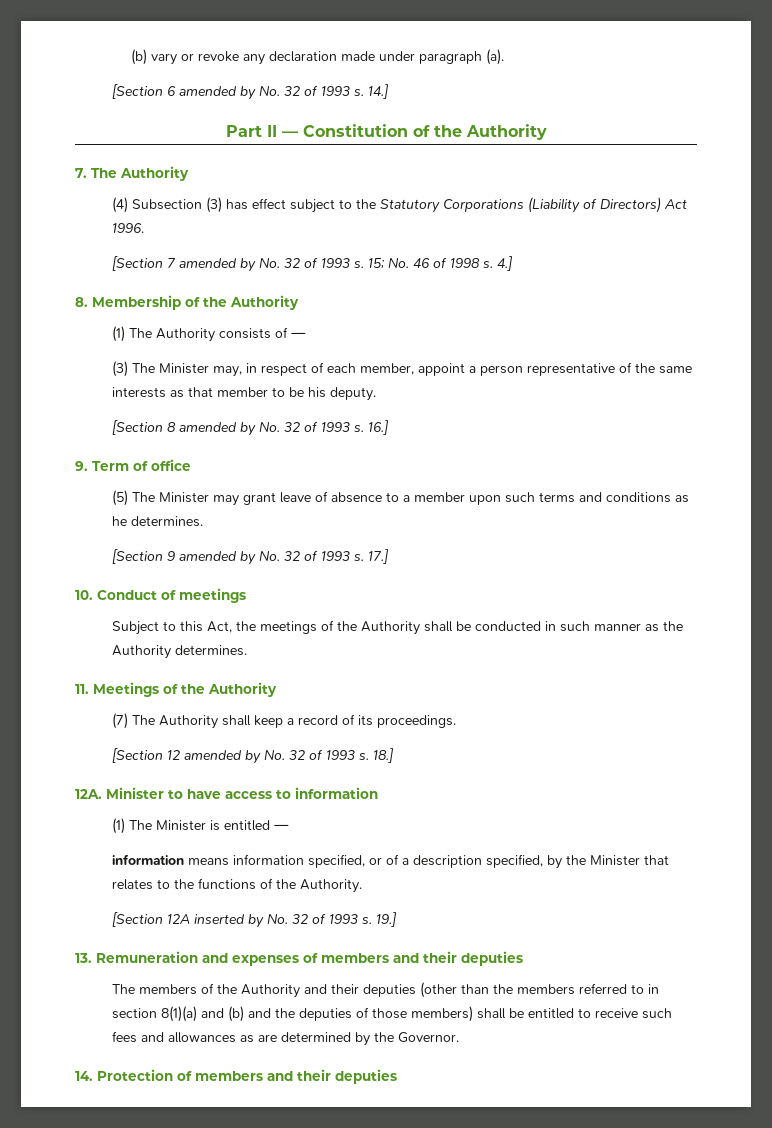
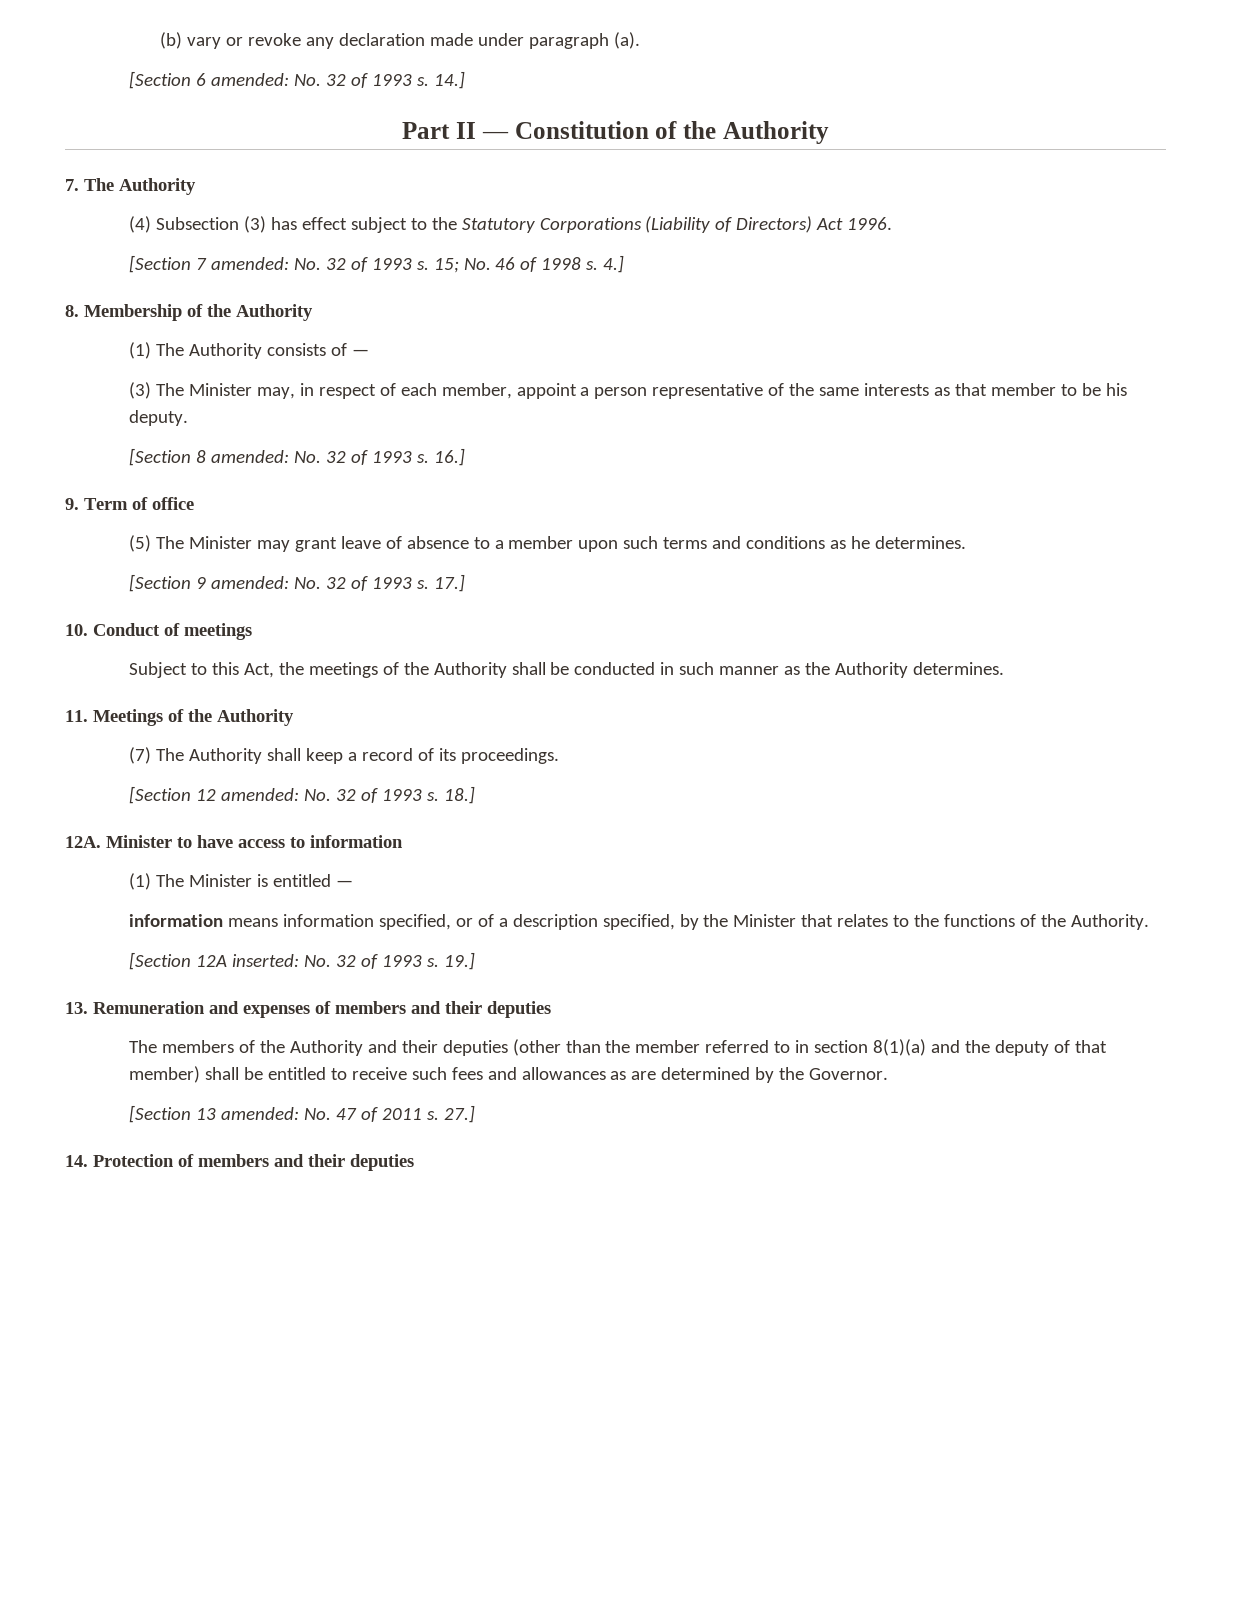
- [Section 6 amended by No. 32 of 1993 s.
+ [Section 6 amended: No. 32 of 1993 s.
- [Section 7 amended by No. 32 of 1993 s.
+ [Section 7 amended: No. 32 of 1993 s.
- [Section 8 amended by No. 32 of 1993 s.
+ [Section 8 amended: No. 32 of 1993 s.
- [Section 9 amended by No. 32 of 1993 s.
+ [Section 9 amended: No. 32 of 1993 s.
- [Section 12 amended by No. 32 of 1993 s.
+ [Section 12 amended: No. 32 of 1993 s.
- [Section 12A inserted by No. 32 of 1993 s.
+ [Section 12A inserted: No. 32 of 1993 s.
- The members of the Authority and their deputies (other than the members referred to in section 8(1)(a) and (b) and the deputies of those members) shall be entitled to receive such fees and allowances as are determined by the Governor.
+ The members of the Authority and their deputies (other than the member referred to in section 8(1)(a) and the deputy of that member) shall be entitled to receive such fees and allowances as are determined by the Governor.
+ [Section 13 amended: No. 47 of 2011 s. 27.]

